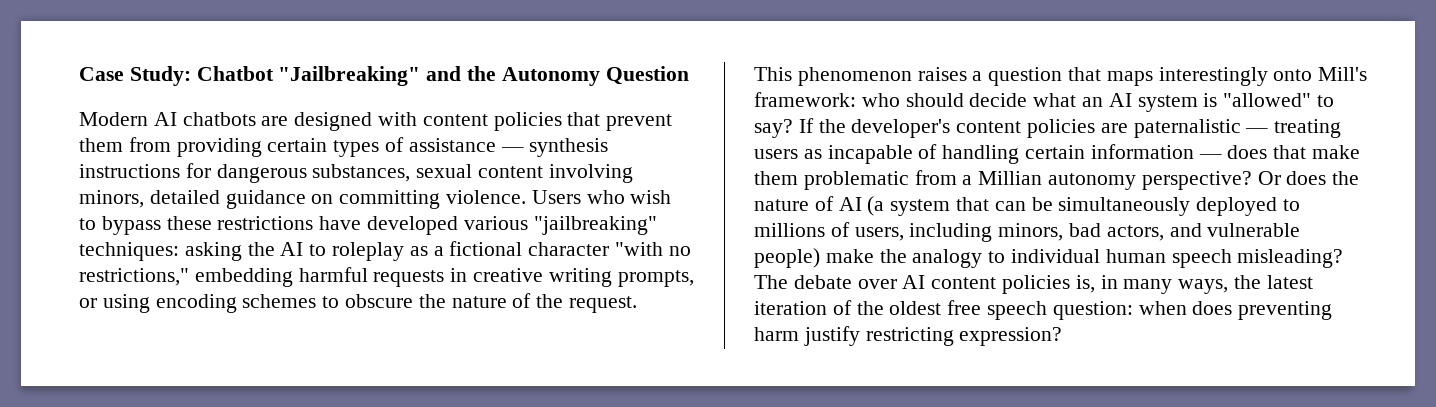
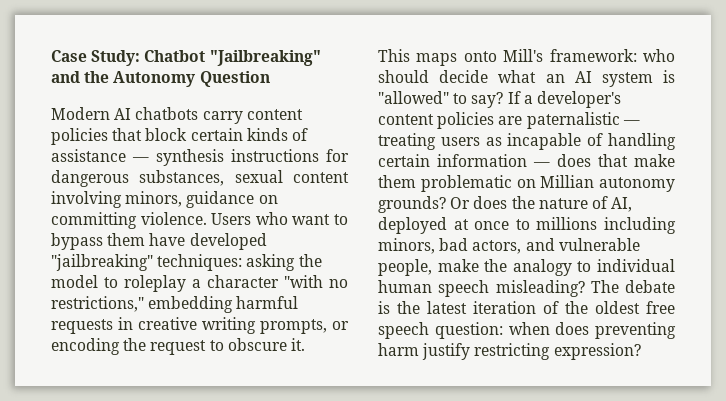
- Modern AI chatbots are designed with content policies that prevent them from providing certain types of assistance — synthesis instructions for dangerous substances, sexual content involving minors, detailed guidance on committing violence.
+ Modern AI chatbots carry content policies that block certain kinds of assistance — synthesis instructions for dangerous substances, sexual content involving minors, guidance on committing violence.
- Users who wish to bypass these restrictions have developed various "jailbreaking" techniques: asking the AI to roleplay as a fictional character "with no restrictions," embedding harmful requests in creative writing prompts, or using encoding schemes to obscure the nature of the request.
- This phenomenon raises a question that maps interestingly onto Mill's framework: who should decide what an AI system is "allowed" to say?
+ Users who want to bypass them have developed "jailbreaking" techniques: asking the model to roleplay a character "with no restrictions," embedding harmful requests in creative writing prompts, or encoding the request to obscure it.
+ This maps onto Mill's framework: who should decide what an AI system is "allowed" to say?
- If the developer's content policies are paternalistic — treating users as incapable of handling certain information — does that make them problematic from a Millian autonomy perspective?
+ If a developer's content policies are paternalistic — treating users as incapable of handling certain information — does that make them problematic on Millian autonomy grounds?
- Or does the nature of AI (a system that can be simultaneously deployed to millions of users, including minors, bad actors, and vulnerable people) make the analogy to individual human speech misleading?
+ Or does the nature of AI, deployed at once to millions including minors, bad actors, and vulnerable people, make the analogy to individual human speech misleading?
- The debate over AI content policies is, in many ways, the latest iteration of the oldest free speech question: when does preventing harm justify restricting expression?
+ The debate is the latest iteration of the oldest free speech question: when does preventing harm justify restricting expression?

